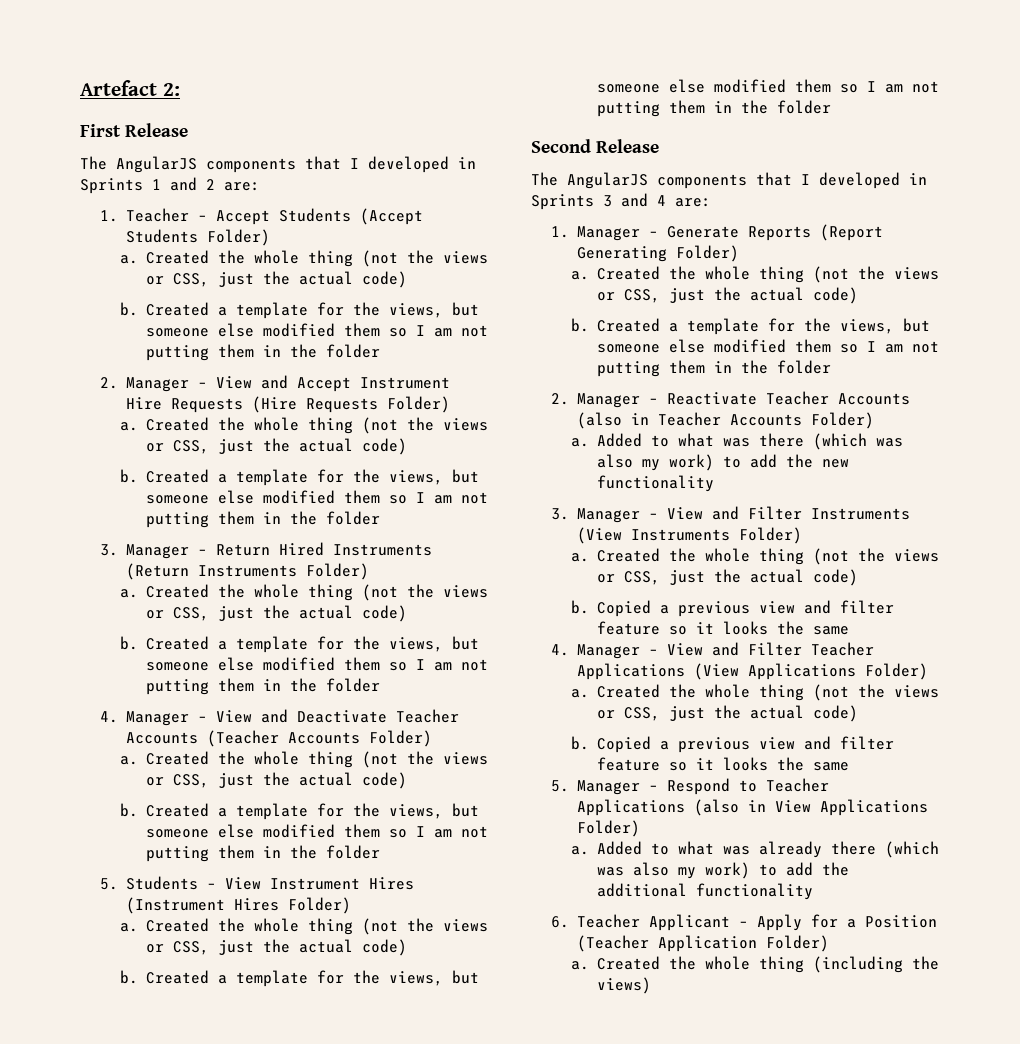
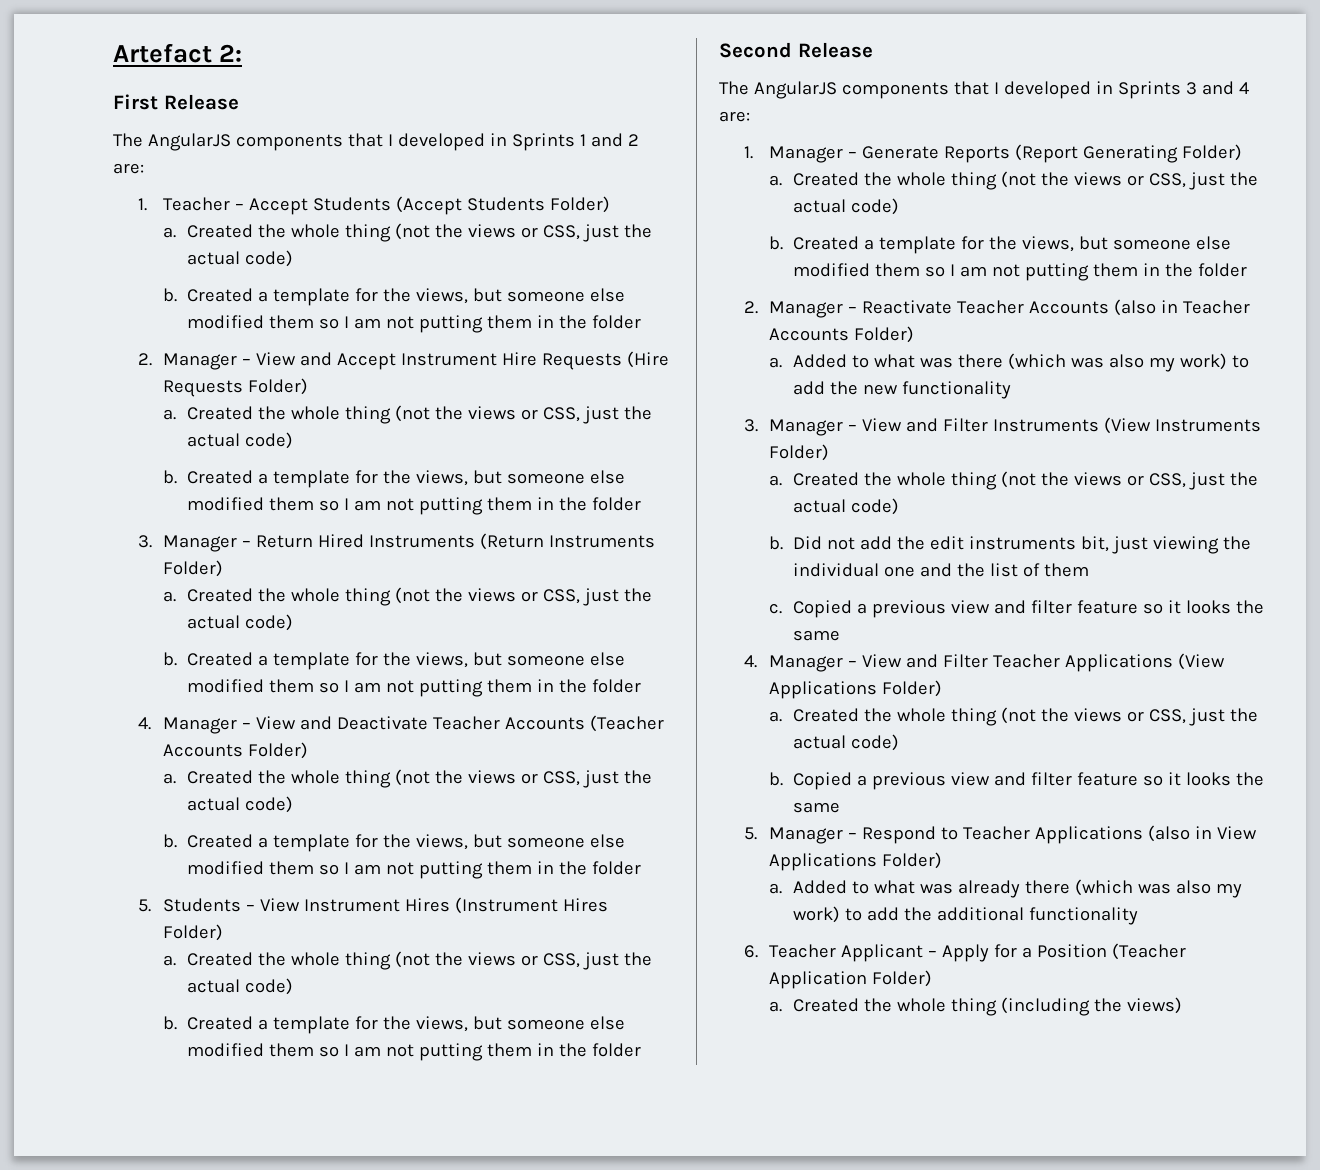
+ Did not add the edit instruments bit, just viewing the individual one and the list of them
+ c.

